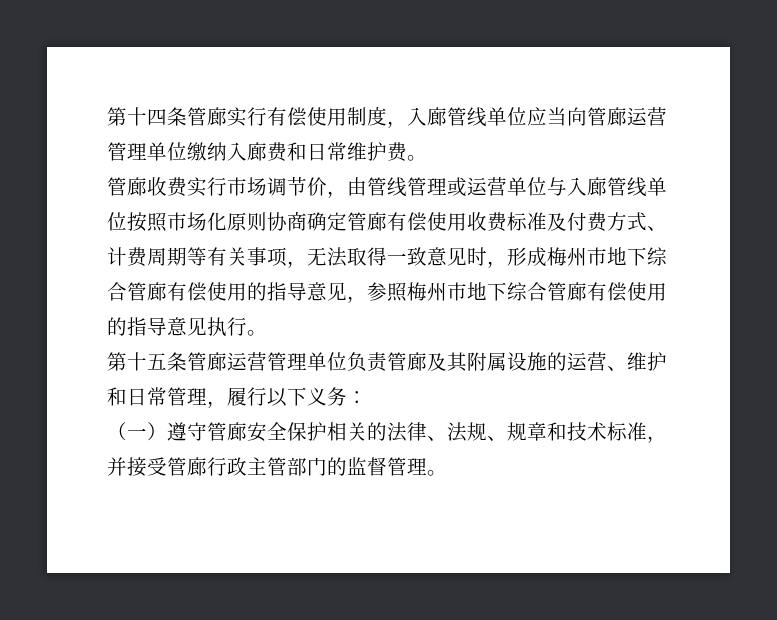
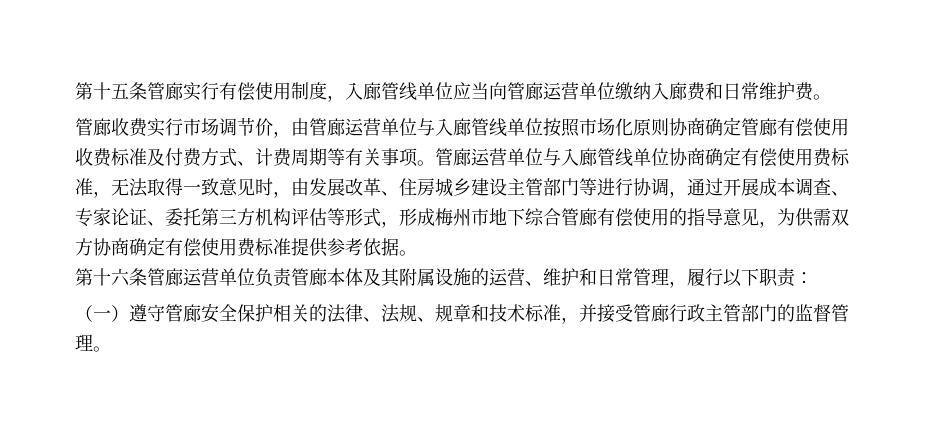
- 第十四条管廊实行有偿使用制度，入廊管线单位应当向管廊运营管理单位缴纳入廊费和日常维护费。
+ 第十五条管廊实行有偿使用制度，入廊管线单位应当向管廊运营单位缴纳入廊费和日常维护费。
- 管廊收费实行市场调节价，由管线管理或运营单位与入廊管线单位按照市场化原则协商确定管廊有偿使用收费标准及付费方式、计费周期等有关事项，无法取得一致意见时，形成梅州市地下综合管廊有偿使用的指导意见，参照梅州市地下综合管廊有偿使用的指导意见执行。
+ 管廊收费实行市场调节价，由管廊运营单位与入廊管线单位按照市场化原则协商确定管廊有偿使用收费标准及付费方式、计费周期等有关事项。管廊运营单位与入廊管线单位协商确定有偿使用费标准，无法取得一致意见时，由发展改革、住房城乡建设主管部门等进行协调，通过开展成本调查、专家论证、委托第三方机构评估等形式，形成梅州市地下综合管廊有偿使用的指导意见，为供需双方协商确定有偿使用费标准提供参考依据。
- 第十五条管廊运营管理单位负责管廊及其附属设施的运营、维护和日常管理，履行以下义务：
+ 第十六条管廊运营单位负责管廊本体及其附属设施的运营、维护和日常管理，履行以下职责：

